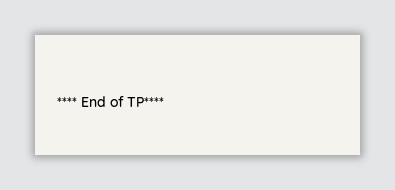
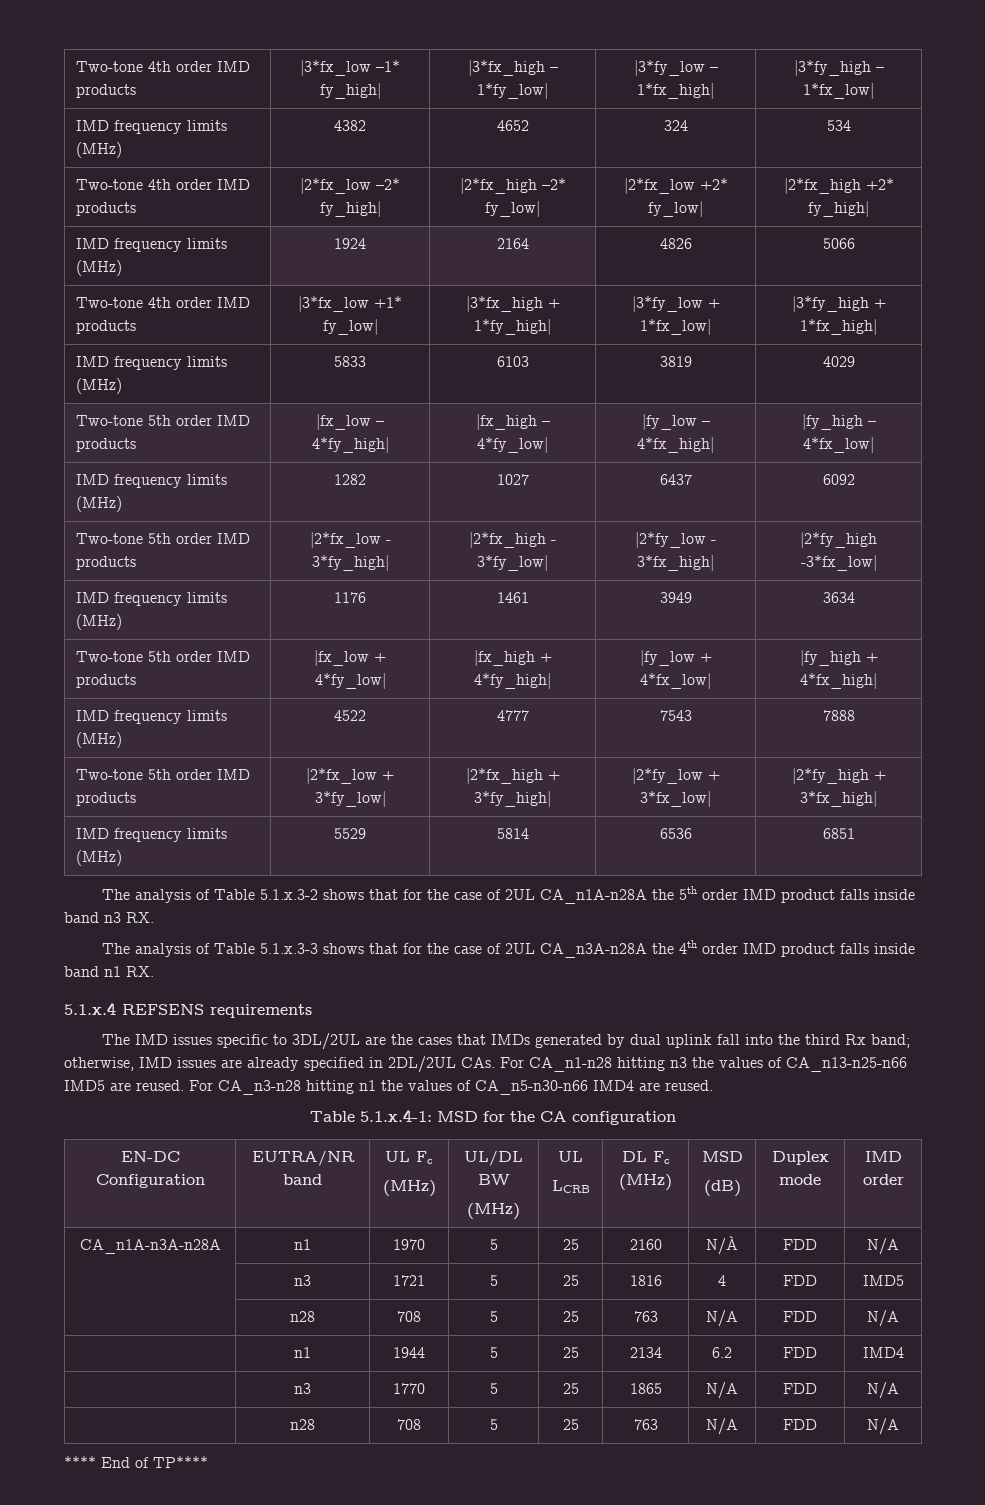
+ Two-tone 4th order IMD products | |3*fx_low –1* fy_high| | |3*fx_high – 1*fy_low| | |3*fy_low – 1*fx_high| | |3*fy_high – 1*fx_low|
+ IMD frequency limits (MHz) | 4382 | 4652 | 324 | 534
+ Two-tone 4th order IMD products | |2*fx_low –2* fy_high| | |2*fx_high –2* fy_low| | |2*fx_low +2* fy_low| | |2*fx_high +2* fy_high|
+ IMD frequency limits (MHz) | 1924 | 2164 | 4826 | 5066
+ Two-tone 4th order IMD products | |3*fx_low +1* fy_low| | |3*fx_high + 1*fy_high| | |3*fy_low + 1*fx_low| | |3*fy_high + 1*fx_high|
+ IMD frequency limits (MHz) | 5833 | 6103 | 3819 | 4029
+ Two-tone 5th order IMD products | |fx_low – 4*fy_high| | |fx_high – 4*fy_low| | |fy_low – 4*fx_high| | |fy_high – 4*fx_low|
+ IMD frequency limits (MHz) | 1282 | 1027 | 6437 | 6092
+ Two-tone 5th order IMD products | |2*fx_low - 3*fy_high| | |2*fx_high - 3*fy_low| | |2*fy_low - 3*fx_high| | |2*fy_high -3*fx_low|
+ IMD frequency limits (MHz) | 1176 | 1461 | 3949 | 3634
+ Two-tone 5th order IMD products | |fx_low + 4*fy_low| | |fx_high + 4*fy_high| | |fy_low + 4*fx_low| | |fy_high + 4*fx_high|
+ IMD frequency limits (MHz) | 4522 | 4777 | 7543 | 7888
+ Two-tone 5th order IMD products | |2*fx_low + 3*fy_low| | |2*fx_high + 3*fy_high| | |2*fy_low + 3*fx_low| | |2*fy_high + 3*fx_high|
+ IMD frequency limits (MHz) | 5529 | 5814 | 6536 | 6851
+ The analysis of Table 5.1.x.3-2 shows that for the case of 2UL CA_n1A-n28A the 5th order IMD product falls inside band n3 RX.
+ The analysis of Table 5.1.x.3-3 shows that for the case of 2UL CA_n3A-n28A the 4th order IMD product falls inside band n1 RX.
+ 5.1.x.4 REFSENS requirements
+ The IMD issues specific to 3DL/2UL are the cases that IMDs generated by dual uplink fall into the third Rx band; otherwise, IMD issues are already specified in 2DL/2UL CAs. For CA_n1-n28 hitting n3 the values of CA_n13-n25-n66 IMD5 are reused. For CA_n3-n28 hitting n1 the values of CA_n5-n30-n66 IMD4 are reused.
+ Table 5.1.x.4-1: MSD for the CA configuration
+ EN-DC Configuration | EUTRA/NR band | UL Fc
+ (MHz) | UL/DL BW
+ (MHz) | UL
+ LCRB | DL Fc (MHz) | MSD
+ (dB) | Duplex mode | IMD order
+ CA_n1A-n3A-n28A | n1 | 1970 | 5 | 25 | 2160 | N/À | FDD | N/A
+ | n3 | 1721 | 5 | 25 | 1816 | 4 | FDD | IMD5
+ | n28 | 708 | 5 | 25 | 763 | N/A | FDD | N/A
+ | n1 | 1944 | 5 | 25 | 2134 | 6.2 | FDD | IMD4
+ | n3 | 1770 | 5 | 25 | 1865 | N/A | FDD | N/A
+ | n28 | 708 | 5 | 25 | 763 | N/A | FDD | N/A

